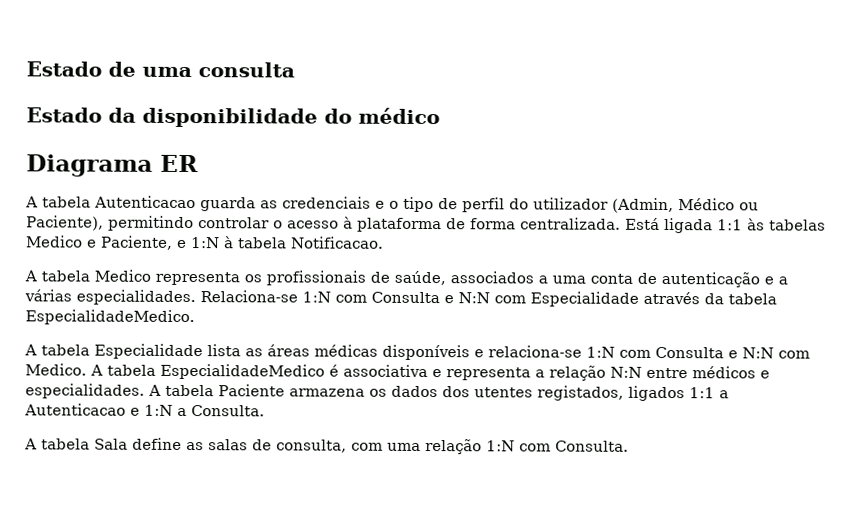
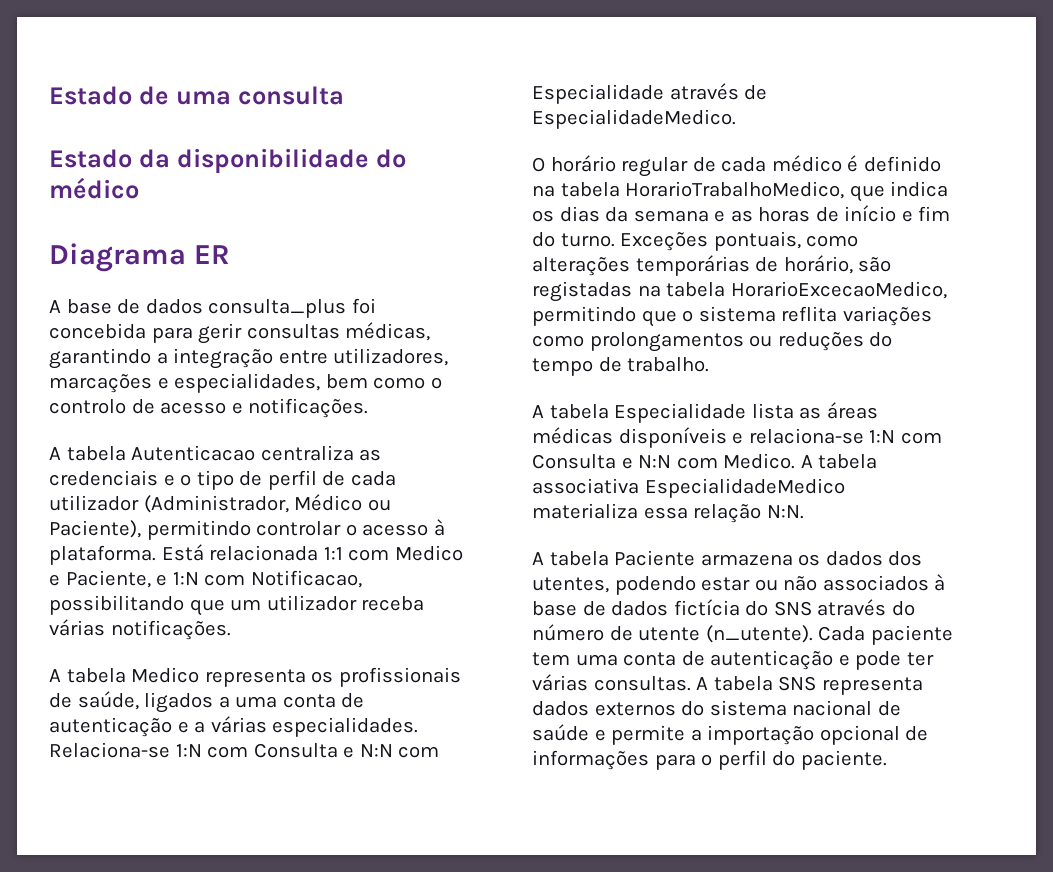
+ A base de dados consulta_plus foi concebida para gerir consultas médicas, garantindo a integração entre utilizadores, marcações e especialidades, bem como o controlo de acesso e notificações.
- A tabela Autenticacao guarda as credenciais e o tipo de perfil do utilizador (Admin, Médico ou Paciente), permitindo controlar o acesso à plataforma de forma centralizada. Está ligada 1:1 às tabelas Medico e Paciente, e 1:N à tabela Notificacao.
+ A tabela Autenticacao centraliza as credenciais e o tipo de perfil de cada utilizador (Administrador, Médico ou Paciente), permitindo controlar o acesso à plataforma. Está relacionada 1:1 com Medico e Paciente, e 1:N com Notificacao, possibilitando que um utilizador receba várias notificações.
- A tabela Medico representa os profissionais de saúde, associados a uma conta de autenticação e a várias especialidades.
+ A tabela Medico representa os profissionais de saúde, ligados a uma conta de autenticação e a várias especialidades.
- Relaciona-se 1:N com Consulta e N:N com Especialidade através da tabela EspecialidadeMedico.
+ Relaciona-se 1:N com Consulta e N:N com Especialidade através de EspecialidadeMedico.
+ O horário regular de cada médico é definido na tabela HorarioTrabalhoMedico, que indica os dias da semana e as horas de início e fim do turno. Exceções pontuais, como alterações temporárias de horário, são registadas na tabela HorarioExcecaoMedico, permitindo que o sistema reflita variações como prolongamentos ou reduções do tempo de trabalho.
- A tabela EspecialidadeMedico é associativa e representa a relação N:N entre médicos e especialidades. A tabela Paciente armazena os dados dos utentes registados, ligados 1:1 a Autenticacao e 1:N a Consulta.
- A tabela Sala define as salas de consulta, com uma relação 1:N com Consulta.
+ A tabela associativa EspecialidadeMedico materializa essa relação N:N.
+ A tabela Paciente armazena os dados dos utentes, podendo estar ou não associados à base de dados fictícia do SNS através do número de utente (n_utente). Cada paciente tem uma conta de autenticação e pode ter várias consultas. A tabela SNS representa dados externos do sistema nacional de saúde e permite a importação opcional de informações para o perfil do paciente.

